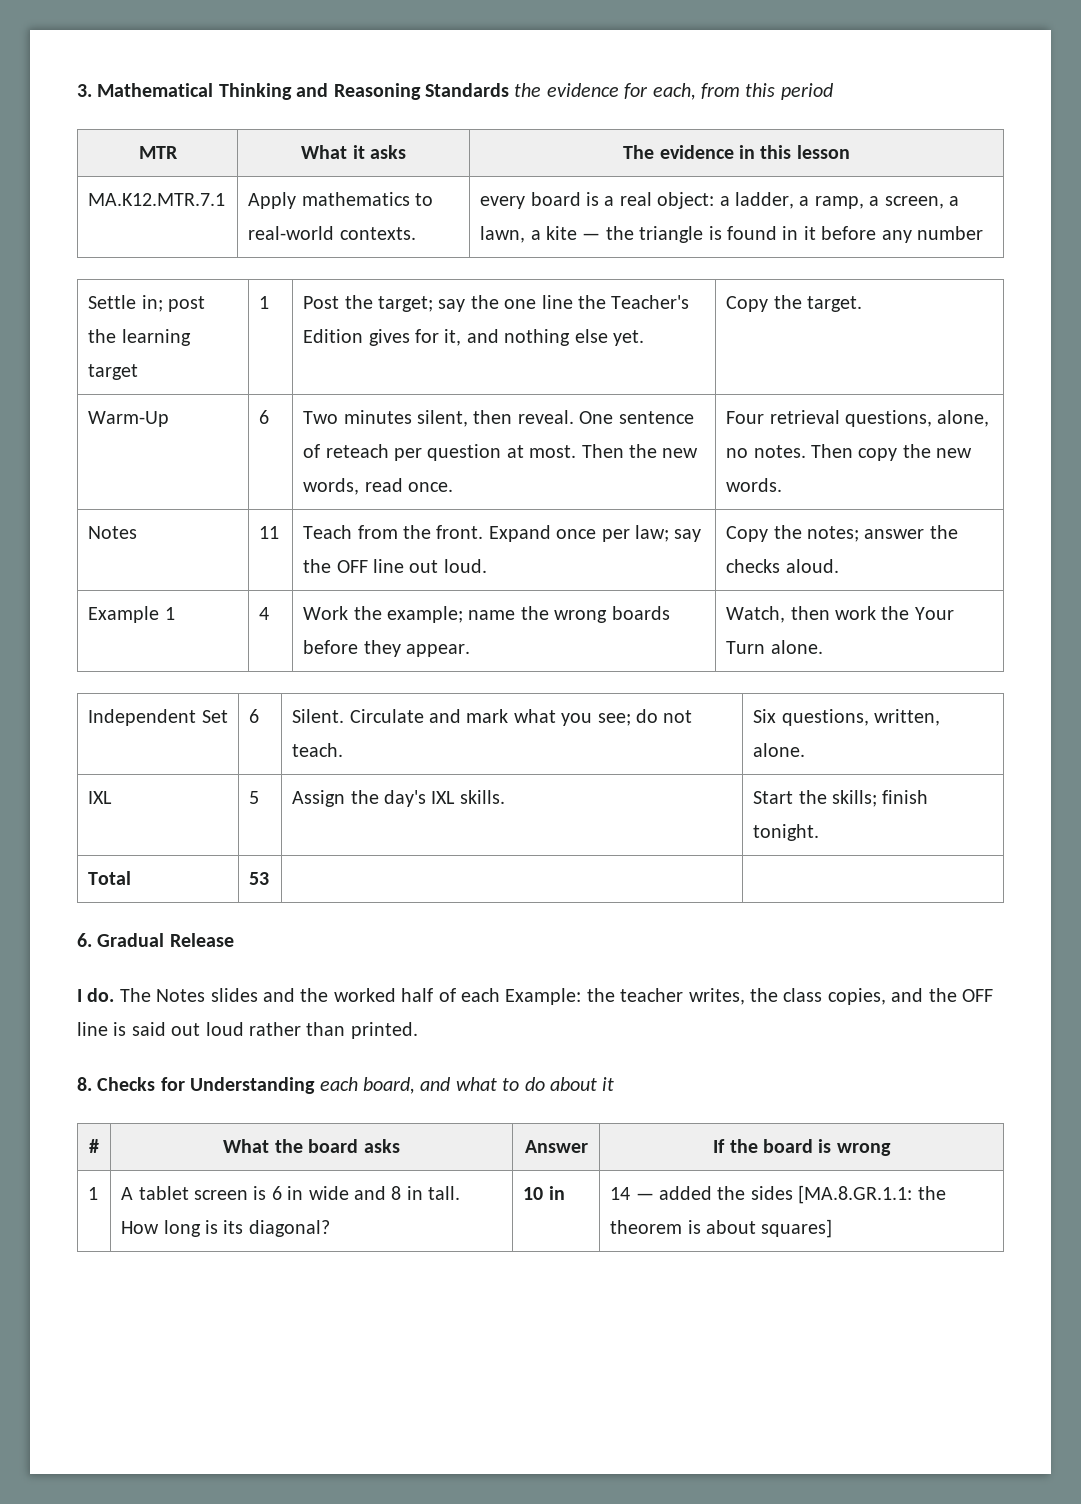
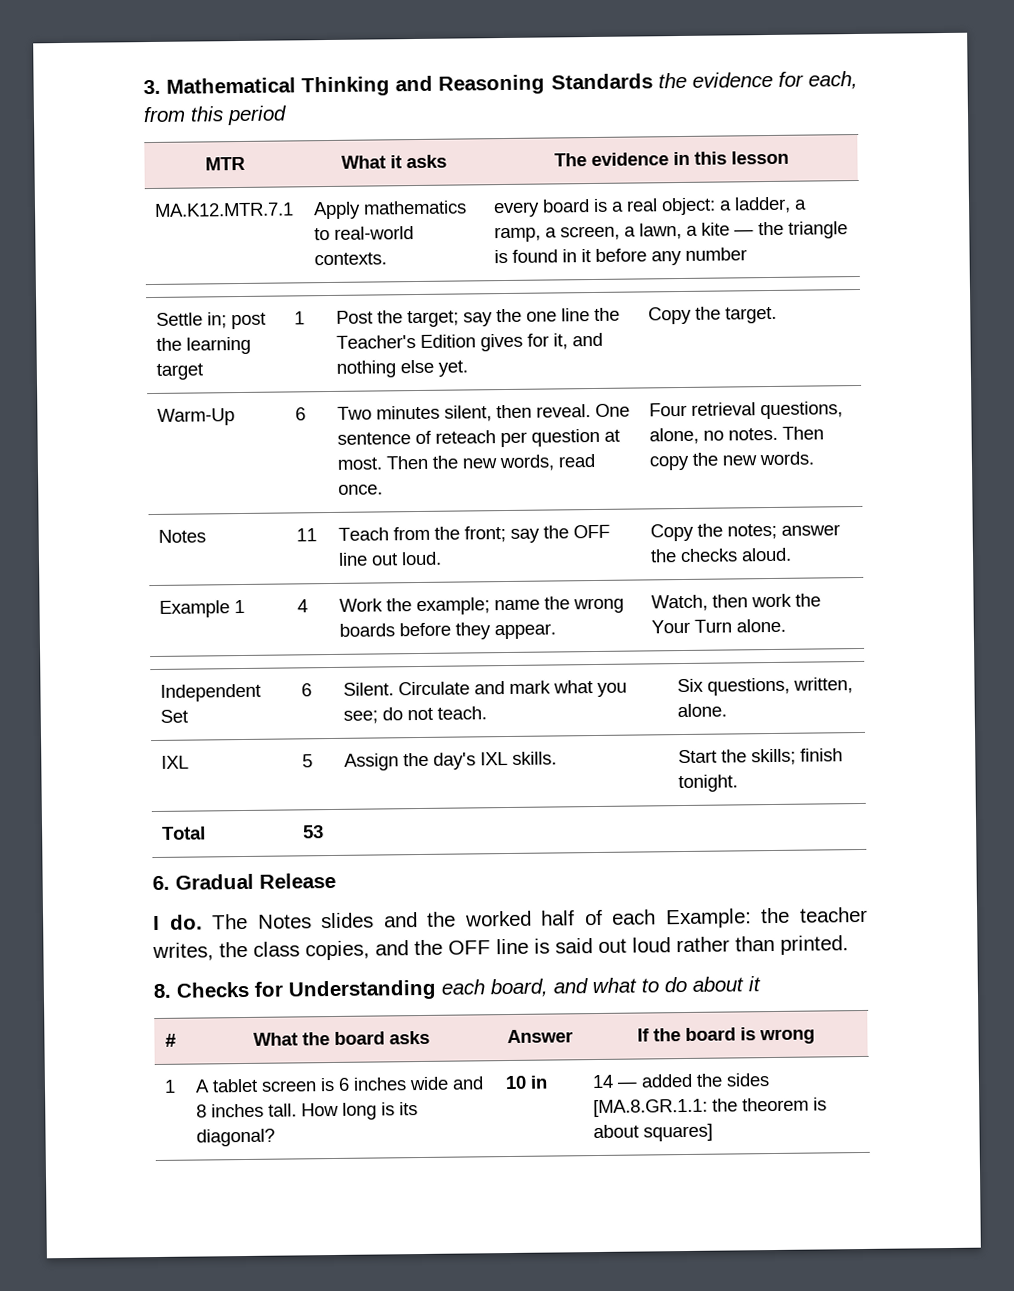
- Notes | 11 | Teach from the front. Expand once per law; say the OFF line out loud. | Copy the notes; answer the checks aloud.
+ Notes | 11 | Teach from the front; say the OFF line out loud. | Copy the notes; answer the checks aloud.
- 1 | A tablet screen is 6 in wide and 8 in tall. How long is its diagonal? | 10 in | 14 — added the sides [MA.8.GR.1.1: the theorem is about squares]
+ 1 | A tablet screen is 6 inches wide and 8 inches tall. How long is its diagonal? | 10 in | 14 — added the sides [MA.8.GR.1.1: the theorem is about squares]

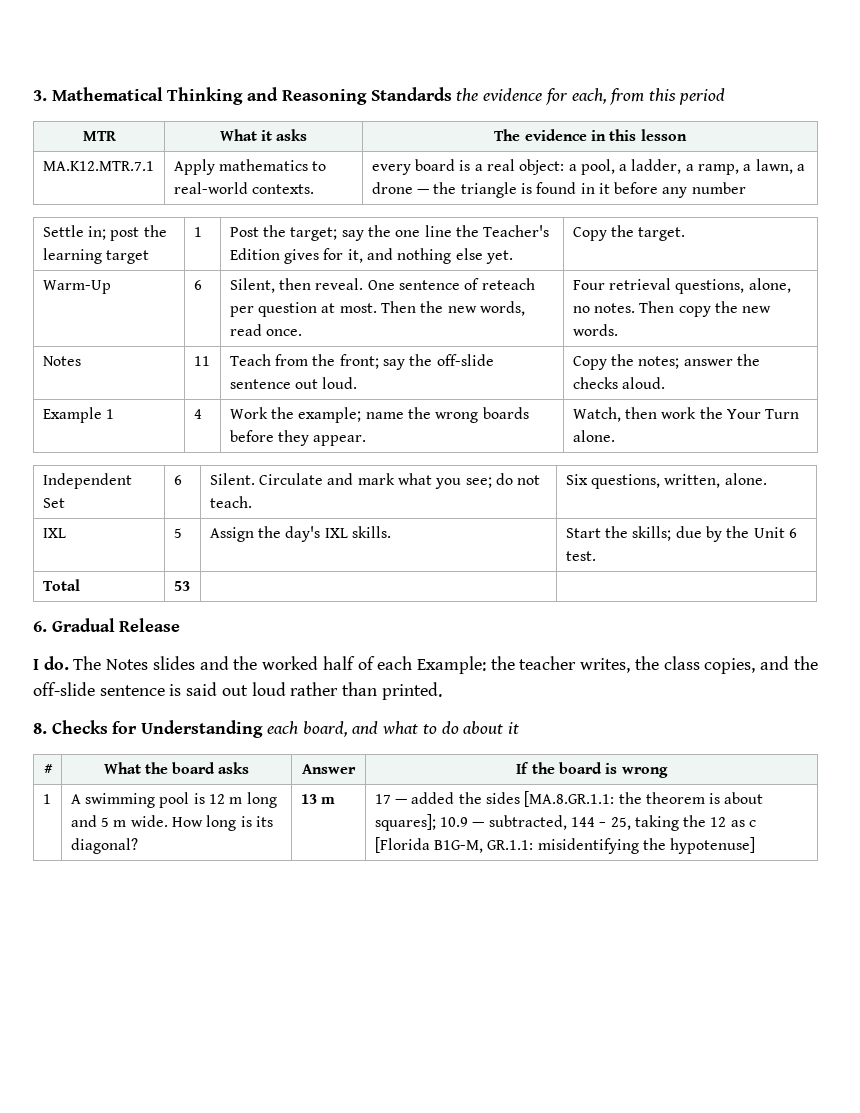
- MA.K12.MTR.7.1 | Apply mathematics to real-world contexts. | every board is a real object: a ladder, a ramp, a screen, a lawn, a kite — the triangle is found in it before any number
+ MA.K12.MTR.7.1 | Apply mathematics to real-world contexts. | every board is a real object: a pool, a ladder, a ramp, a lawn, a drone — the triangle is found in it before any number
- Warm-Up | 6 | Two minutes silent, then reveal. One sentence of reteach per question at most. Then the new words, read once. | Four retrieval questions, alone, no notes. Then copy the new words.
+ Warm-Up | 6 | Silent, then reveal. One sentence of reteach per question at most. Then the new words, read once. | Four retrieval questions, alone, no notes. Then copy the new words.
- Notes | 11 | Teach from the front; say the OFF line out loud. | Copy the notes; answer the checks aloud.
+ Notes | 11 | Teach from the front; say the off-slide sentence out loud. | Copy the notes; answer the checks aloud.
- IXL | 5 | Assign the day's IXL skills. | Start the skills; finish tonight.
+ IXL | 5 | Assign the day's IXL skills. | Start the skills; due by the Unit 6 test.
- The Notes slides and the worked half of each Example: the teacher writes, the class copies, and the OFF line is said out loud rather than printed.
+ The Notes slides and the worked half of each Example: the teacher writes, the class copies, and the off-slide sentence is said out loud rather than printed.
- A tablet screen is 6 inches wide and 8 inches tall.
+ A swimming pool is 12 m long and 5 m wide.
- 10 in | 14 — added the sides [MA.8.GR.1.1: the theorem is about squares]
+ 13 m | 17 — added the sides [MA.8.GR.1.1: the theorem is about squares]; 10.9 — subtracted, 144 − 25, taking the 12 as c [Florida B1G-M, GR.1.1: misidentifying the hypotenuse]

